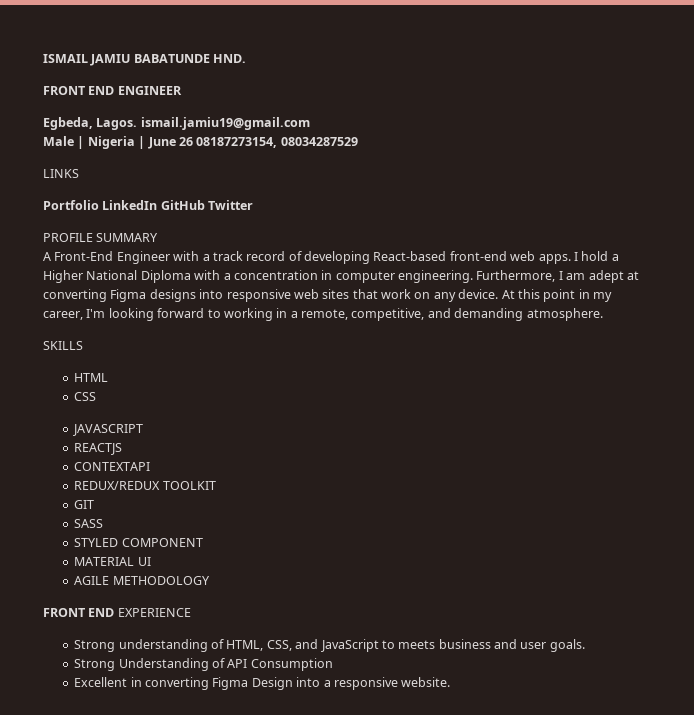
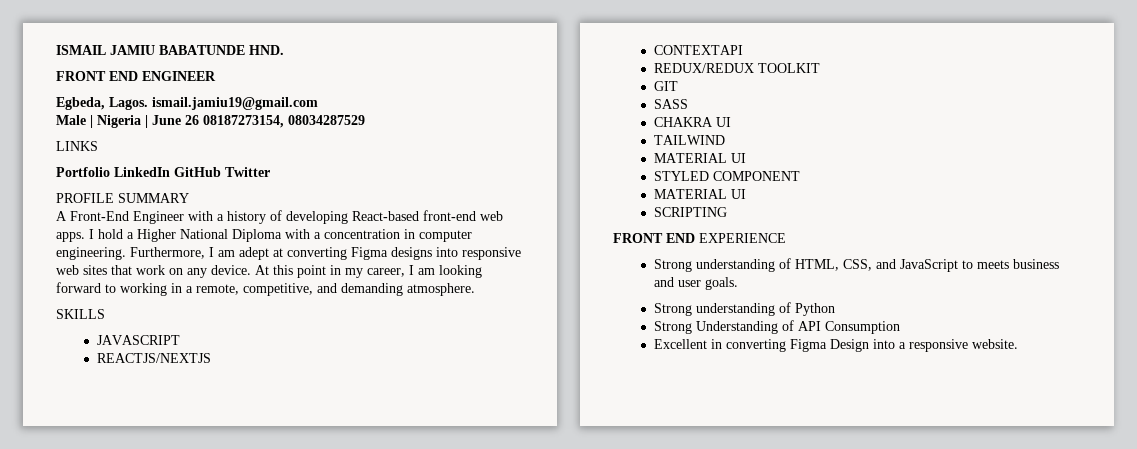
- A Front-End Engineer with a track record of developing React-based front-end web apps.
+ A Front-End Engineer with a history of developing React-based front-end web apps.
- At this point in my career, I'm looking forward to working in a remote, competitive, and demanding atmosphere.
+ At this point in my career, I am looking forward to working in a remote, competitive, and demanding atmosphere.
- HTML
- CSS
- REACTJS
+ REACTJS/NEXTJS
+ CHAKRA UI
+ TAILWIND
+ MATERIAL UI
- AGILE METHODOLOGY
+ SCRIPTING
+ Strong understanding of Python

